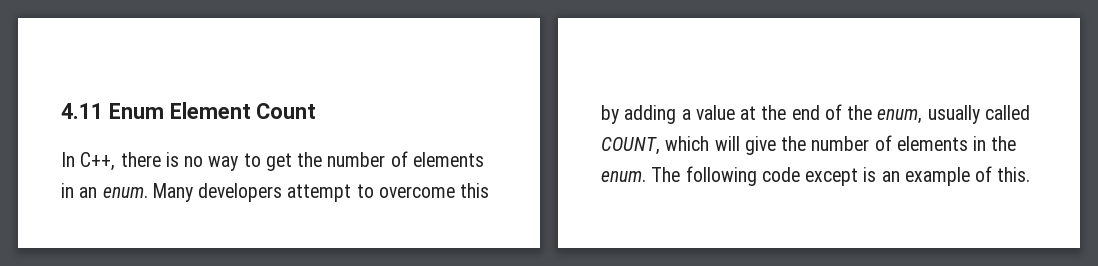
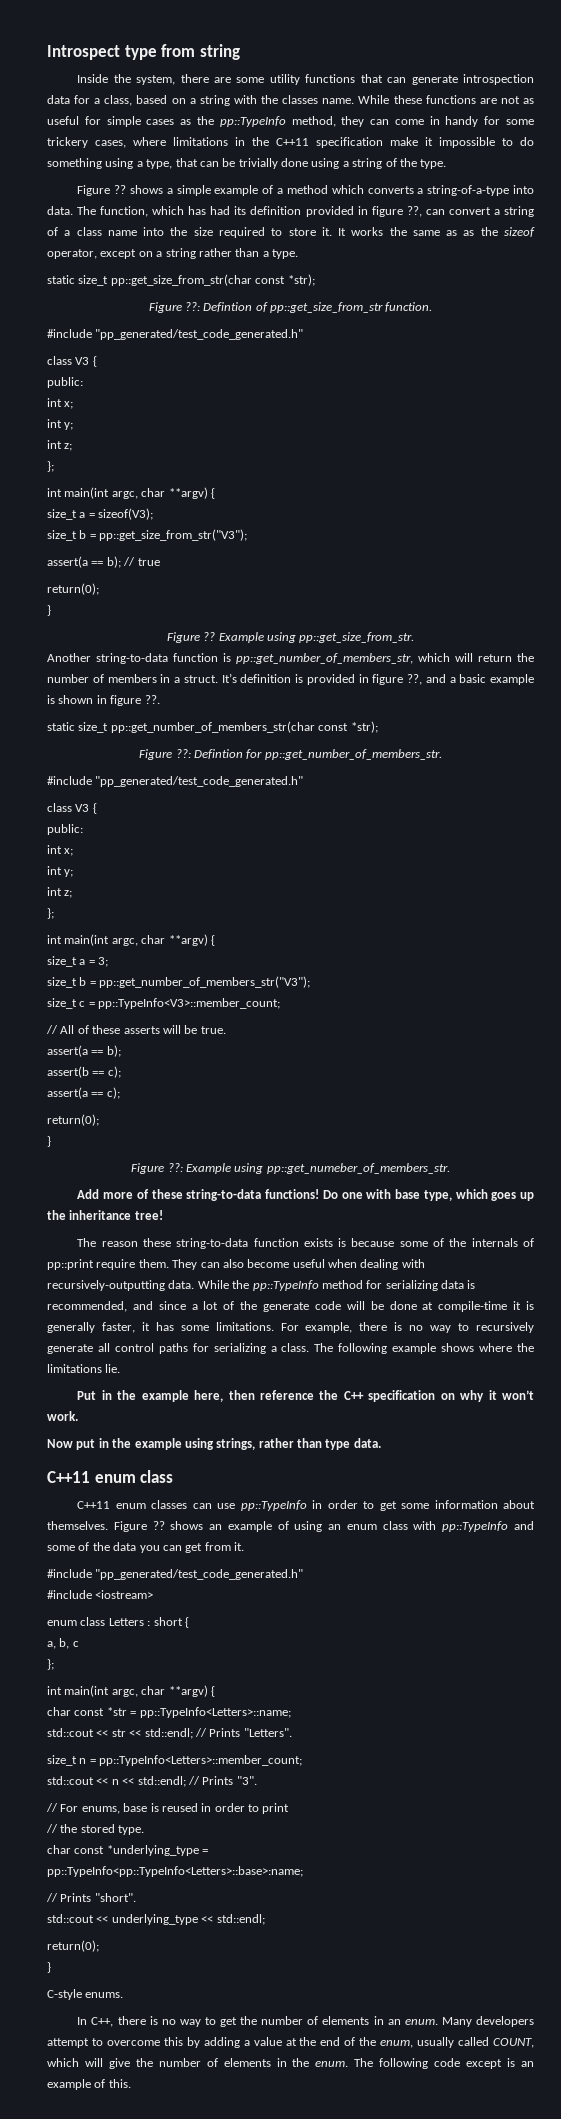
- 4.11 Enum Element Count
+ Introspect type from string
+ Inside the system, there are some utility functions that can generate introspection data for a class, based on a string with the classes name. While these functions are not as useful for simple cases as the pp::TypeInfo method, they can come in handy for some trickery cases, where limitations in the C++11 specification make it impossible to do something using a type, that can be trivially done using a string of the type.
+ Figure ?? shows a simple example of a method which converts a string-of-a-type into data. The function, which has had its definition provided in figure ??, can convert a string of a class name into the size required to store it. It works the same as as the sizeof operator, except on a string rather than a type.
+ static size_t pp::get_size_from_str(char const *str);
+ Figure ??: Defintion of pp::get_size_from_str function.
+ #include "pp_generated/test_code_generated.h"
+ class V3 {
+ public:
+ int x;
+ int y;
+ int z;
+ };
+ int main(int argc, char **argv) {
+ size_t a = sizeof(V3);
+ size_t b = pp::get_size_from_str("V3");
+ assert(a == b); // true
+ return(0);
+ }
+ Figure ?? Example using pp::get_size_from_str.
+ Another string-to-data function is pp::get_number_of_members_str, which will return the number of members in a struct. It’s definition is provided in figure ??, and a basic example is shown in figure ??.
+ static size_t pp::get_number_of_members_str(char const *str);
+ Figure ??: Defintion for pp::get_number_of_members_str.
+ #include "pp_generated/test_code_generated.h"
+ class V3 {
+ public:
+ int x;
+ int y;
+ int z;
+ };
+ int main(int argc, char **argv) {
+ size_t a = 3;
+ size_t b = pp::get_number_of_members_str("V3");
+ size_t c = pp::TypeInfo<V3>::member_count;
+ // All of these asserts will be true.
+ assert(a == b);
+ assert(b == c);
+ assert(a == c);
+ return(0);
+ }
+ Figure ??: Example using pp::get_numeber_of_members_str.
+ Add more of these string-to-data functions! Do one with base type, which goes up the inheritance tree!
+ The reason these string-to-data function exists is because some of the internals of pp::print require them. They can also become useful when dealing with recursively-outputting data. While the pp::TypeInfo method for serializing data is recommended, and since a lot of the generate code will be done at compile-time it is generally faster, it has some limitations. For example, there is no way to recursively generate all control paths for serializing a class. The following example shows where the limitations lie.
+ Put in the example here, then reference the C++ specification on why it won’t work.
+ Now put in the example using strings, rather than type data.
+ C++11 enum class
+ C++11 enum classes can use pp::TypeInfo in order to get some information about themselves. Figure ?? shows an example of using an enum class with pp::TypeInfo and some of the data you can get from it.
+ #include "pp_generated/test_code_generated.h"
+ #include <iostream>
+ enum class Letters : short {
+ a, b, c
+ };
+ int main(int argc, char **argv) {
+ char const *str = pp::TypeInfo<Letters>::name;
+ std::cout << str << std::endl; // Prints "Letters".
+ size_t n = pp::TypeInfo<Letters>::member_count;
+ std::cout << n << std::endl; // Prints "3".
+ // For enums, base is reused in order to print
+ // the stored type.
+ char const *underlying_type =
+ pp::TypeInfo<pp::TypeInfo<Letters>::base>:name;
+ // Prints "short".
+ std::cout << underlying_type << std::endl;
+ return(0);
+ }
+ C-style enums.

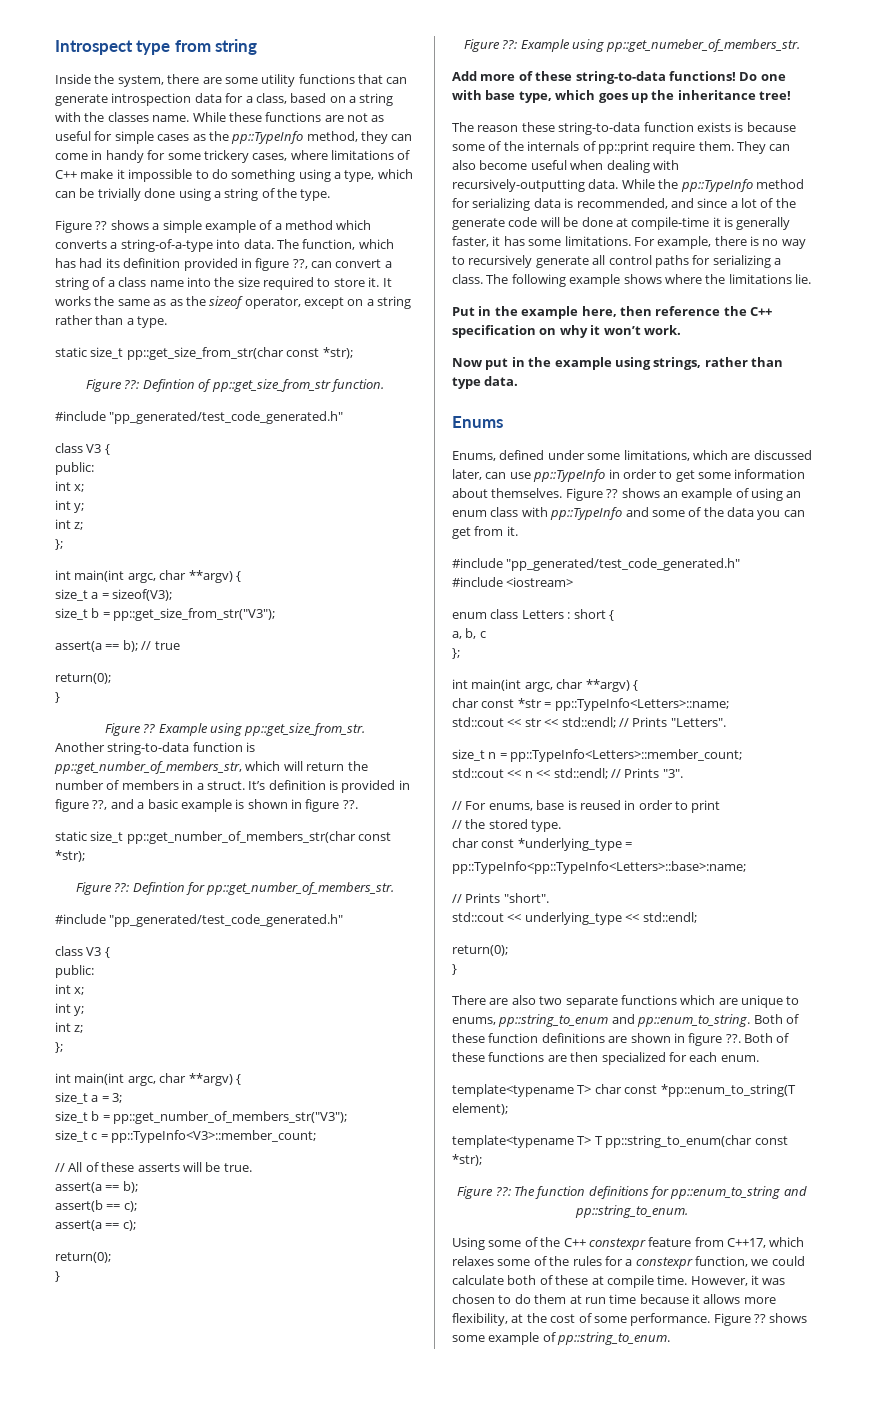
- While these functions are not as useful for simple cases as the pp::TypeInfo method, they can come in handy for some trickery cases, where limitations in the C++11 specification make it impossible to do something using a type, that can be trivially done using a string of the type.
+ While these functions are not as useful for simple cases as the pp::TypeInfo method, they can come in handy for some trickery cases, where limitations of C++ make it impossible to do something using a type, which can be trivially done using a string of the type.
- C++11 enum class
- C++11 enum classes can use pp::TypeInfo in order to get some information about themselves.
+ Enums
+ Enums, defined under some limitations, which are discussed later, can use pp::TypeInfo in order to get some information about themselves.
- C-style enums.
- In C++, there is no way to get the number of elements in an enum. Many developers attempt to overcome this by adding a value at the end of the enum, usually called COUNT, which will give the number of elements in the enum. The following code except is an example of this.
+ There are also two separate functions which are unique to enums, pp::string_to_enum and pp::enum_to_string. Both of these function definitions are shown in figure ??. Both of these functions are then specialized for each enum.
+ template<typename T> char const *pp::enum_to_string(T element);
+ template<typename T> T pp::string_to_enum(char const *str);
+ Figure ??: The function definitions for pp::enum_to_string and pp::string_to_enum.
+ Using some of the C++ constexpr feature from C++17, which relaxes some of the rules for a constexpr function, we could calculate both of these at compile time. However, it was chosen to do them at run time because it allows more flexibility, at the cost of some performance. Figure ?? shows some example of pp::string_to_enum.

